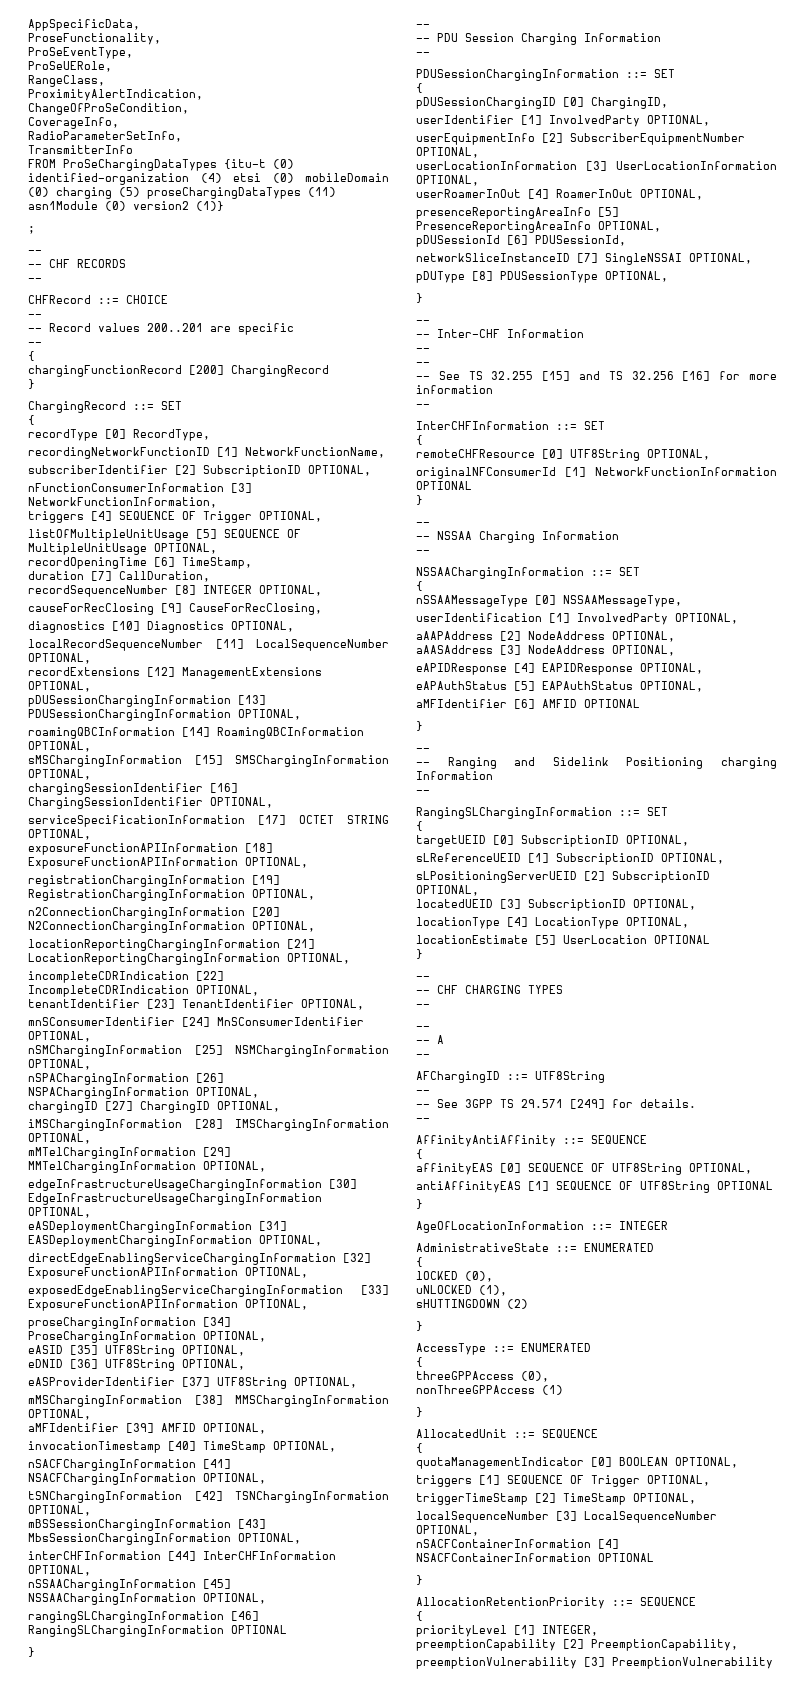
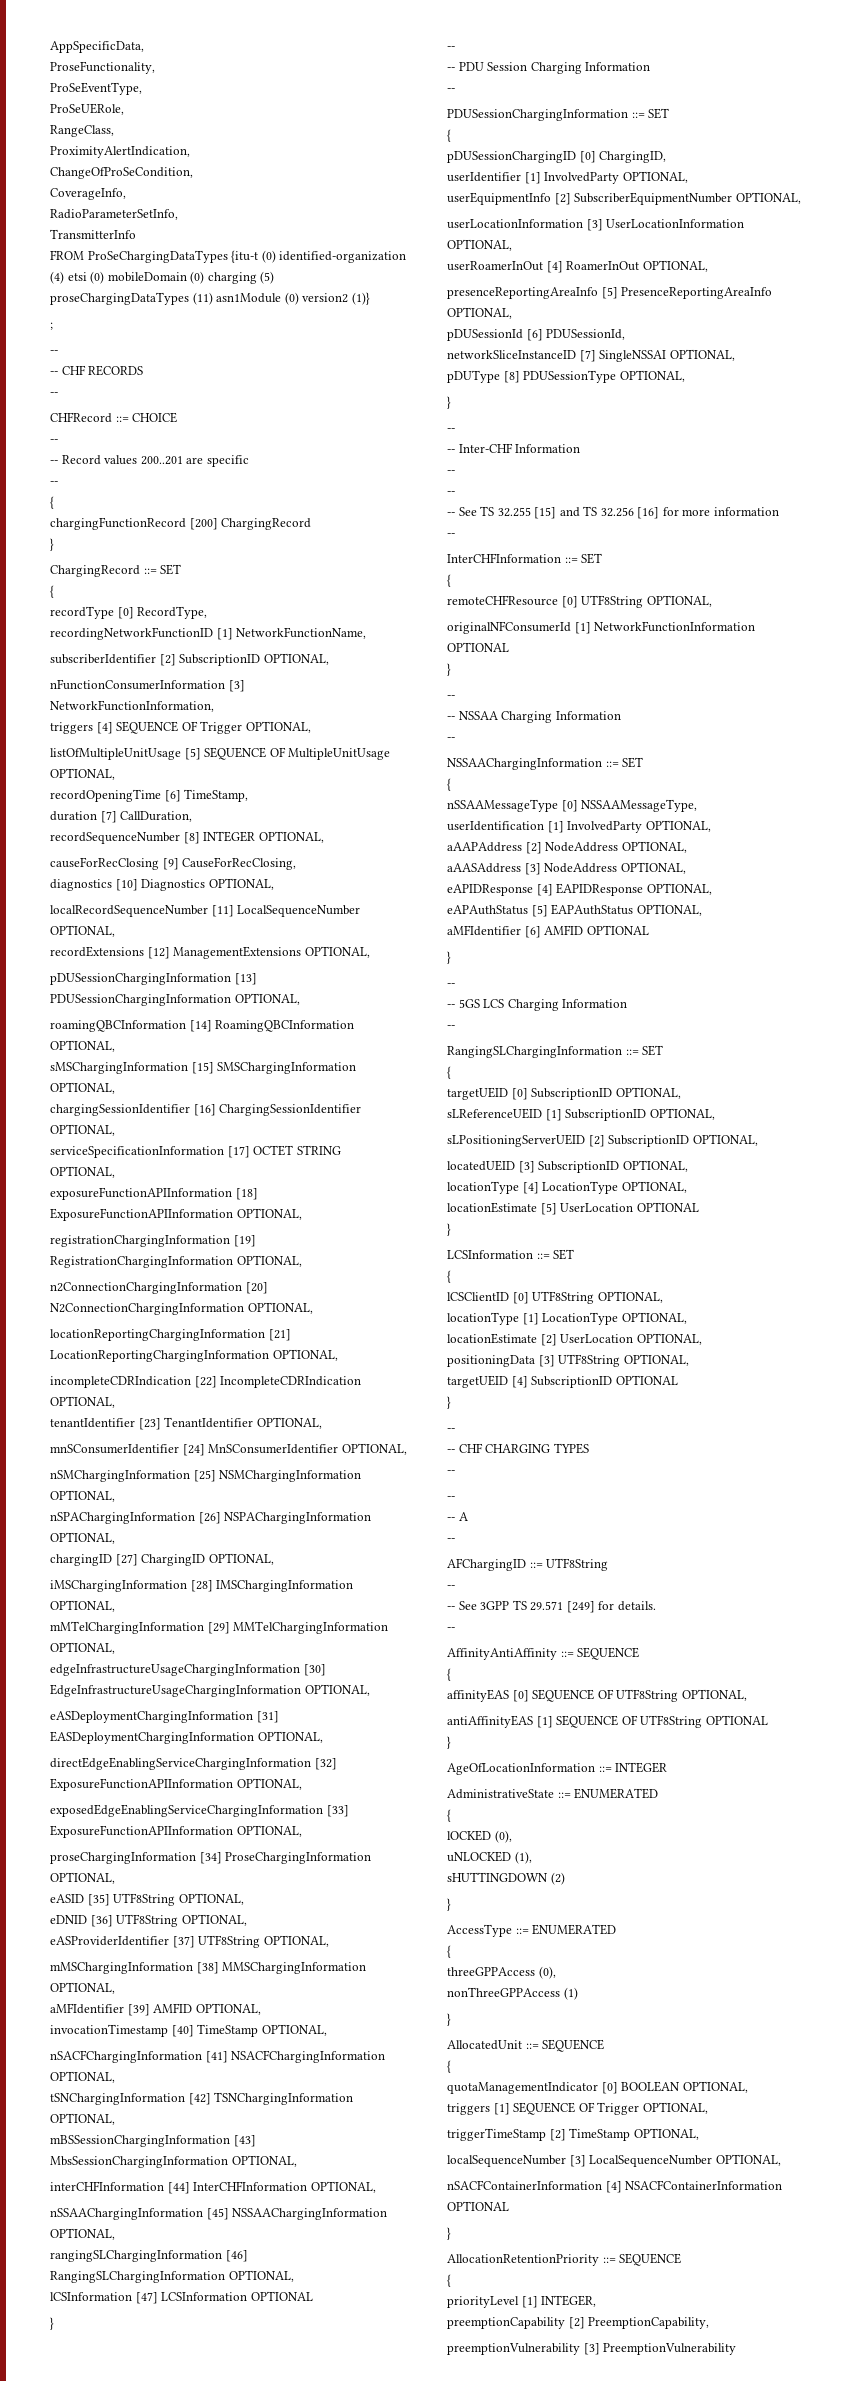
- rangingSLChargingInformation [46] RangingSLChargingInformation OPTIONAL
+ rangingSLChargingInformation [46] RangingSLChargingInformation OPTIONAL,
+ lCSInformation [47] LCSInformation OPTIONAL
- -- Ranging and Sidelink Positioning charging Information
+ -- 5GS LCS Charging Information
+ LCSInformation ::= SET
+ {
+ lCSClientID [0] UTF8String OPTIONAL,
+ locationType [1] LocationType OPTIONAL,
+ locationEstimate [2] UserLocation OPTIONAL,
+ positioningData [3] UTF8String OPTIONAL,
+ targetUEID [4] SubscriptionID OPTIONAL
+ }

